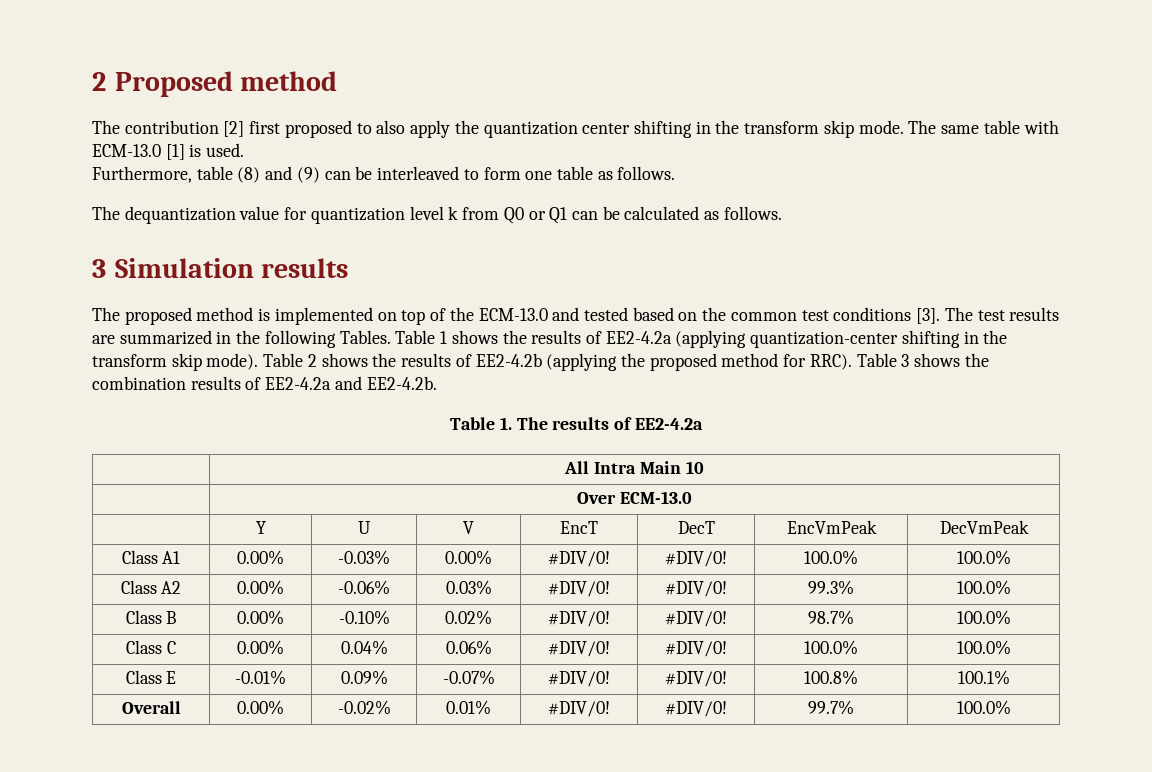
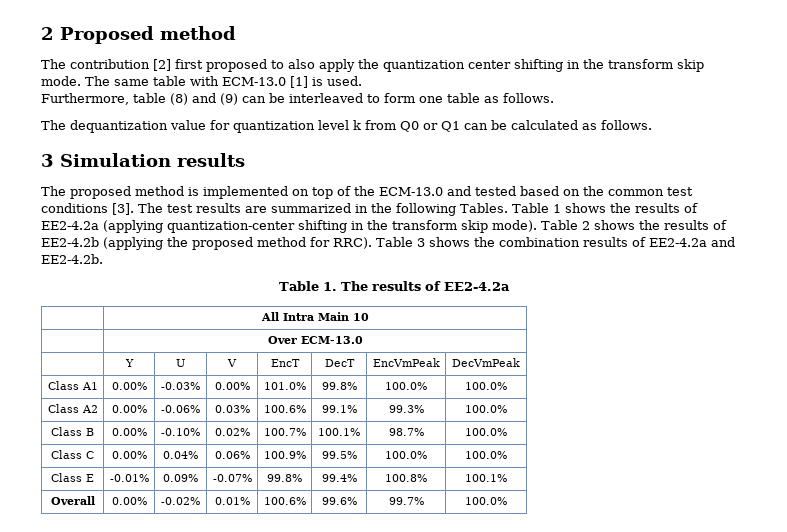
- Class A1 | 0.00% | -0.03% | 0.00% | #DIV/0! | #DIV/0! | 100.0% | 100.0%
+ Class A1 | 0.00% | -0.03% | 0.00% | 101.0% | 99.8% | 100.0% | 100.0%
- Class A2 | 0.00% | -0.06% | 0.03% | #DIV/0! | #DIV/0! | 99.3% | 100.0%
+ Class A2 | 0.00% | -0.06% | 0.03% | 100.6% | 99.1% | 99.3% | 100.0%
- Class B | 0.00% | -0.10% | 0.02% | #DIV/0! | #DIV/0! | 98.7% | 100.0%
+ Class B | 0.00% | -0.10% | 0.02% | 100.7% | 100.1% | 98.7% | 100.0%
- Class C | 0.00% | 0.04% | 0.06% | #DIV/0! | #DIV/0! | 100.0% | 100.0%
+ Class C | 0.00% | 0.04% | 0.06% | 100.9% | 99.5% | 100.0% | 100.0%
- Class E | -0.01% | 0.09% | -0.07% | #DIV/0! | #DIV/0! | 100.8% | 100.1%
+ Class E | -0.01% | 0.09% | -0.07% | 99.8% | 99.4% | 100.8% | 100.1%
- Overall | 0.00% | -0.02% | 0.01% | #DIV/0! | #DIV/0! | 99.7% | 100.0%
+ Overall | 0.00% | -0.02% | 0.01% | 100.6% | 99.6% | 99.7% | 100.0%

